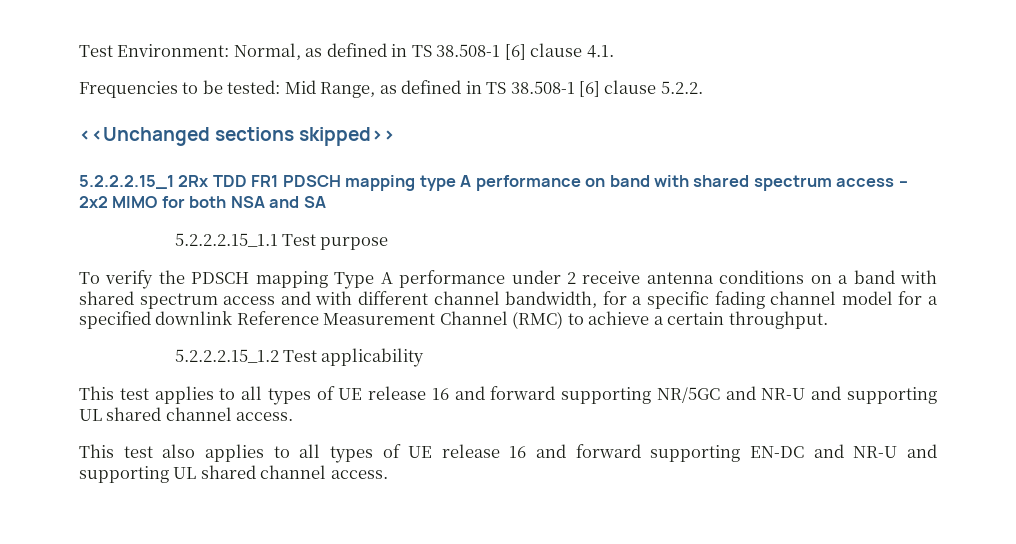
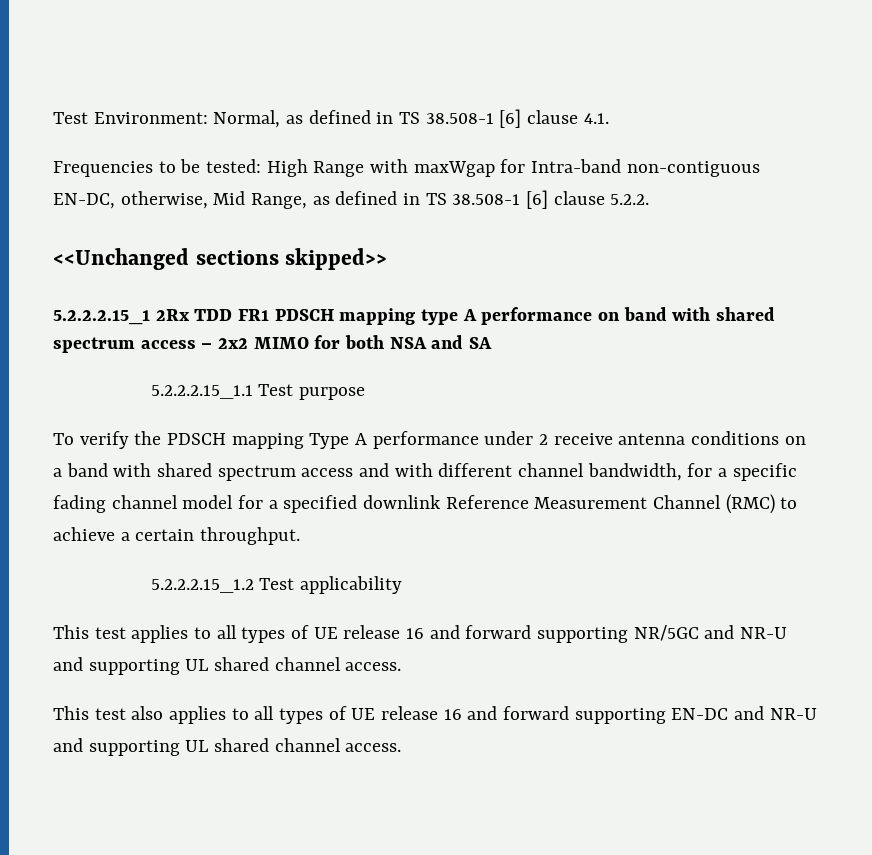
- Frequencies to be tested: Mid Range, as defined in TS 38.508-1 [6] clause 5.2.2.
+ Frequencies to be tested: High Range with maxWgap for Intra-band non-contiguous EN-DC, otherwise, Mid Range, as defined in TS 38.508-1 [6] clause 5.2.2.

